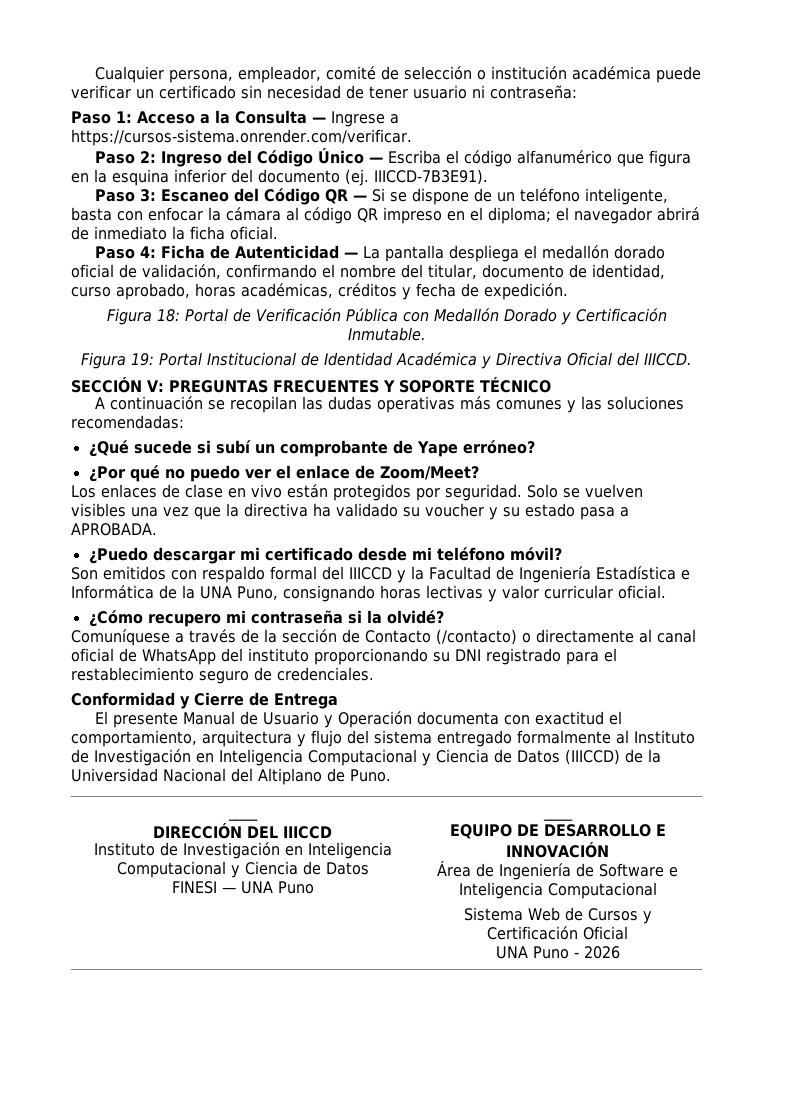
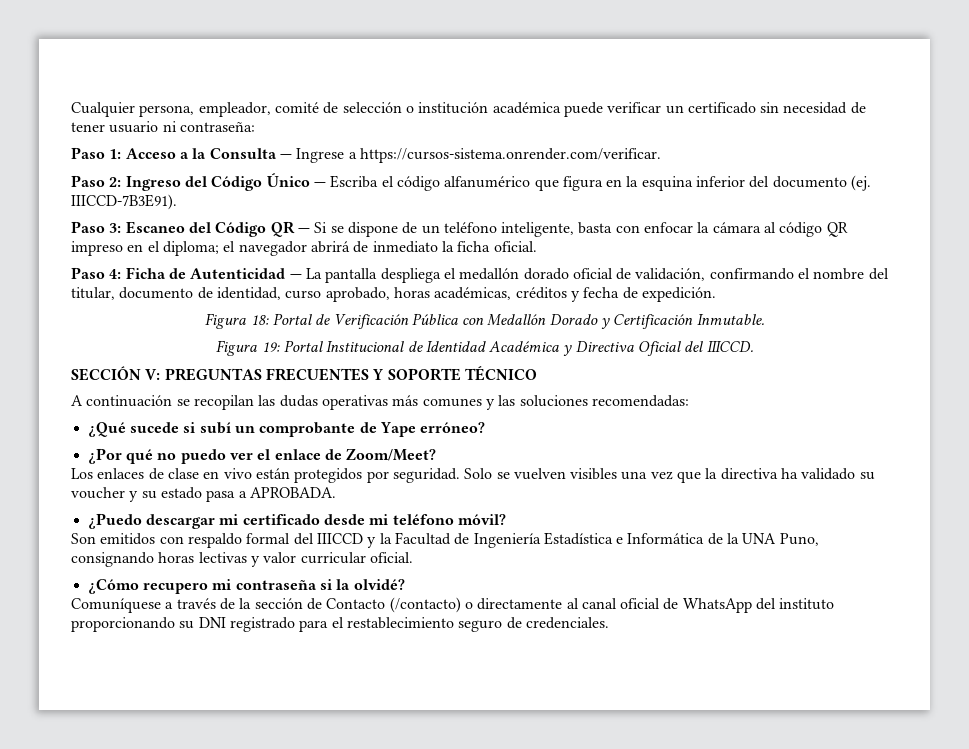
- Conformidad y Cierre de Entrega
- El presente Manual de Usuario y Operación documenta con exactitud el comportamiento, arquitectura y flujo del sistema entregado formalmente al Instituto de Investigación en Inteligencia Computacional y Ciencia de Datos (IIICCD) de la Universidad Nacional del Altiplano de Puno.
- ____
- DIRECCIÓN DEL IIICCD
- Instituto de Investigación en Inteligencia Computacional y Ciencia de Datos
- FINESI — UNA Puno | ____
- EQUIPO DE DESARROLLO E INNOVACIÓN
- Área de Ingeniería de Software e Inteligencia Computacional
- Sistema Web de Cursos y Certificación Oficial
- UNA Puno - 2026

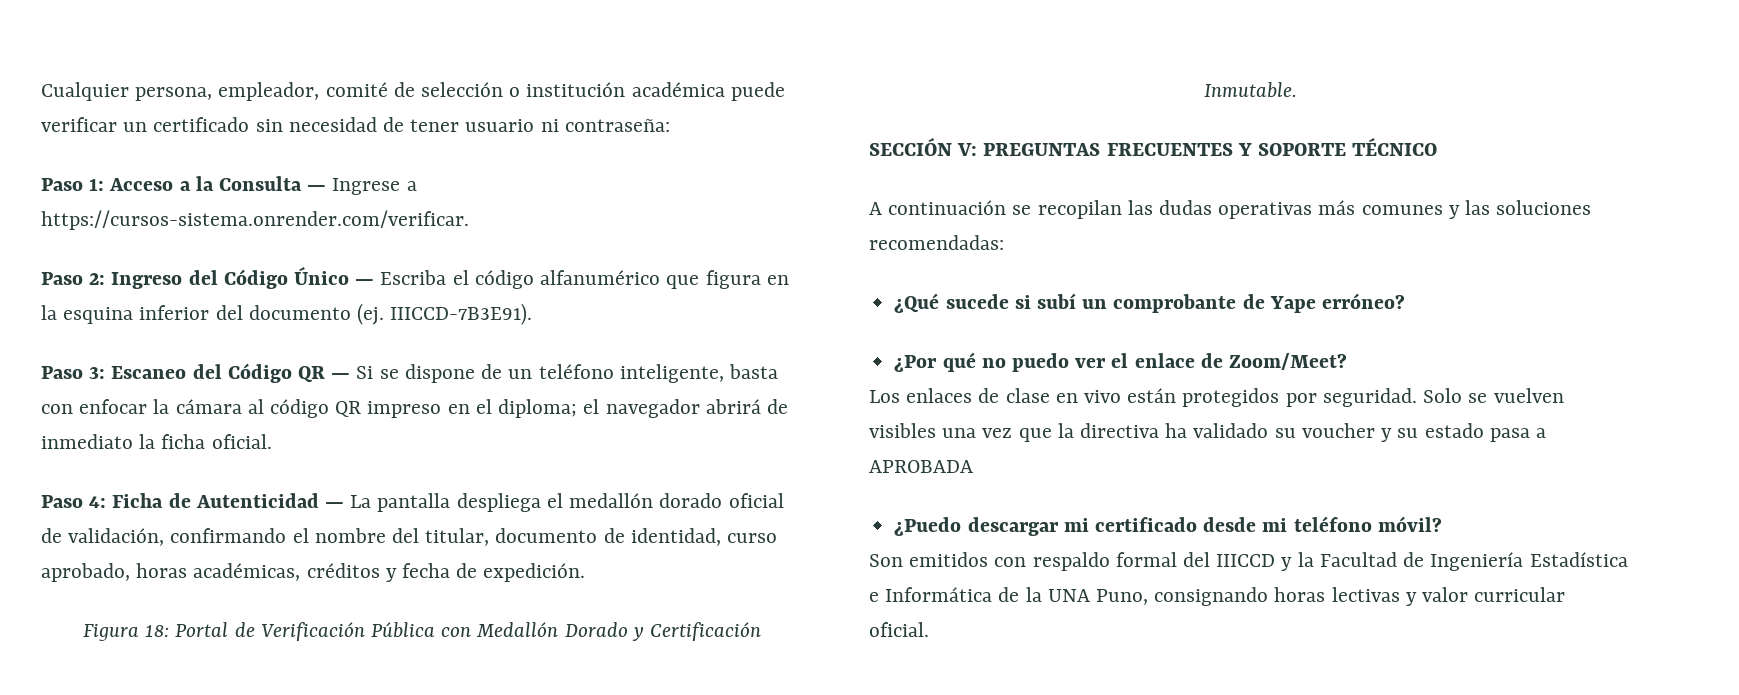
- Figura 19: Portal Institucional de Identidad Académica y Directiva Oficial del IIICCD.
- Solo se vuelven visibles una vez que la directiva ha validado su voucher y su estado pasa a APROBADA.
+ Solo se vuelven visibles una vez que la directiva ha validado su voucher y su estado pasa a APROBADA
- ¿Cómo recupero mi contraseña si la olvidé?
- Comuníquese a través de la sección de Contacto (/contacto) o directamente al canal oficial de WhatsApp del instituto proporcionando su DNI registrado para el restablecimiento seguro de credenciales.

